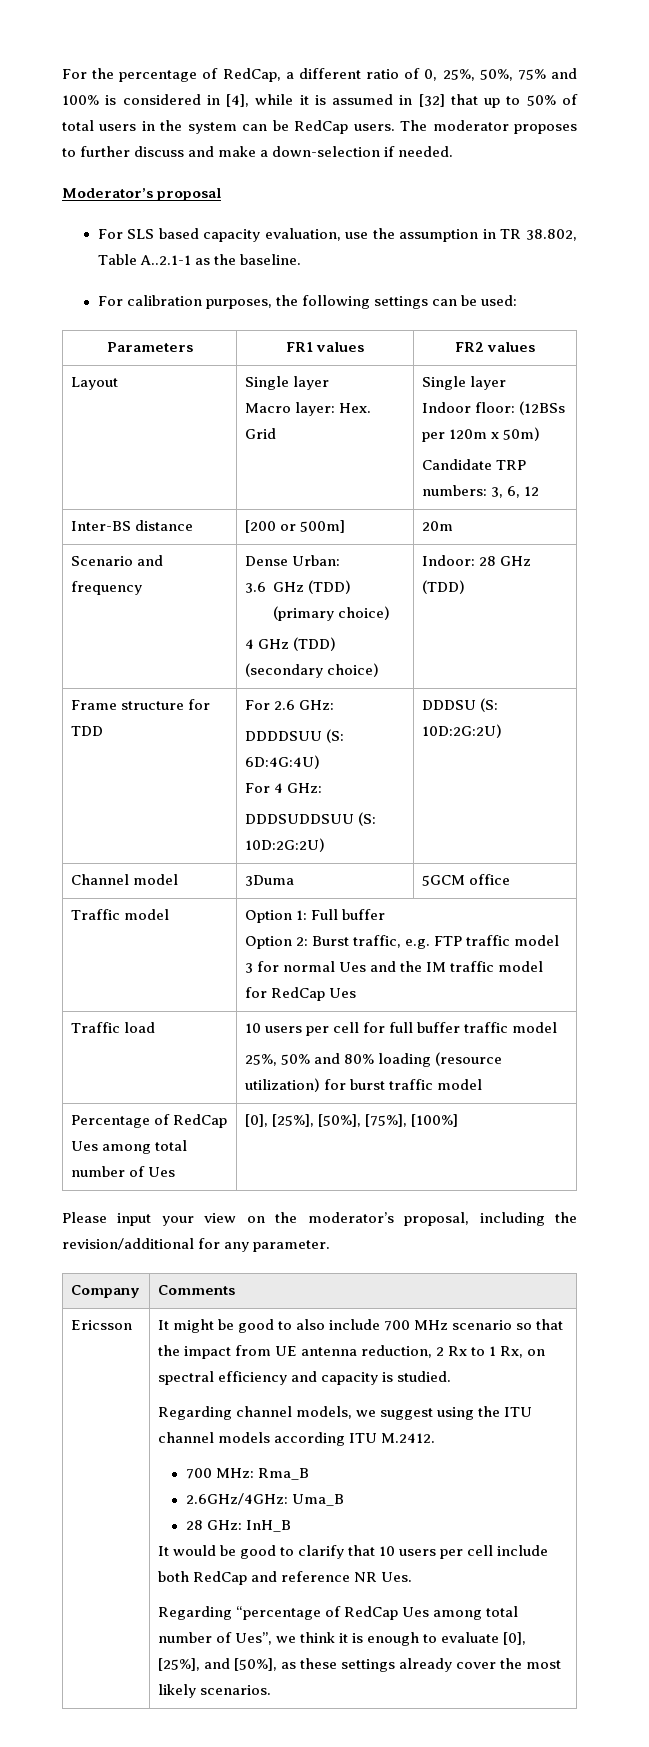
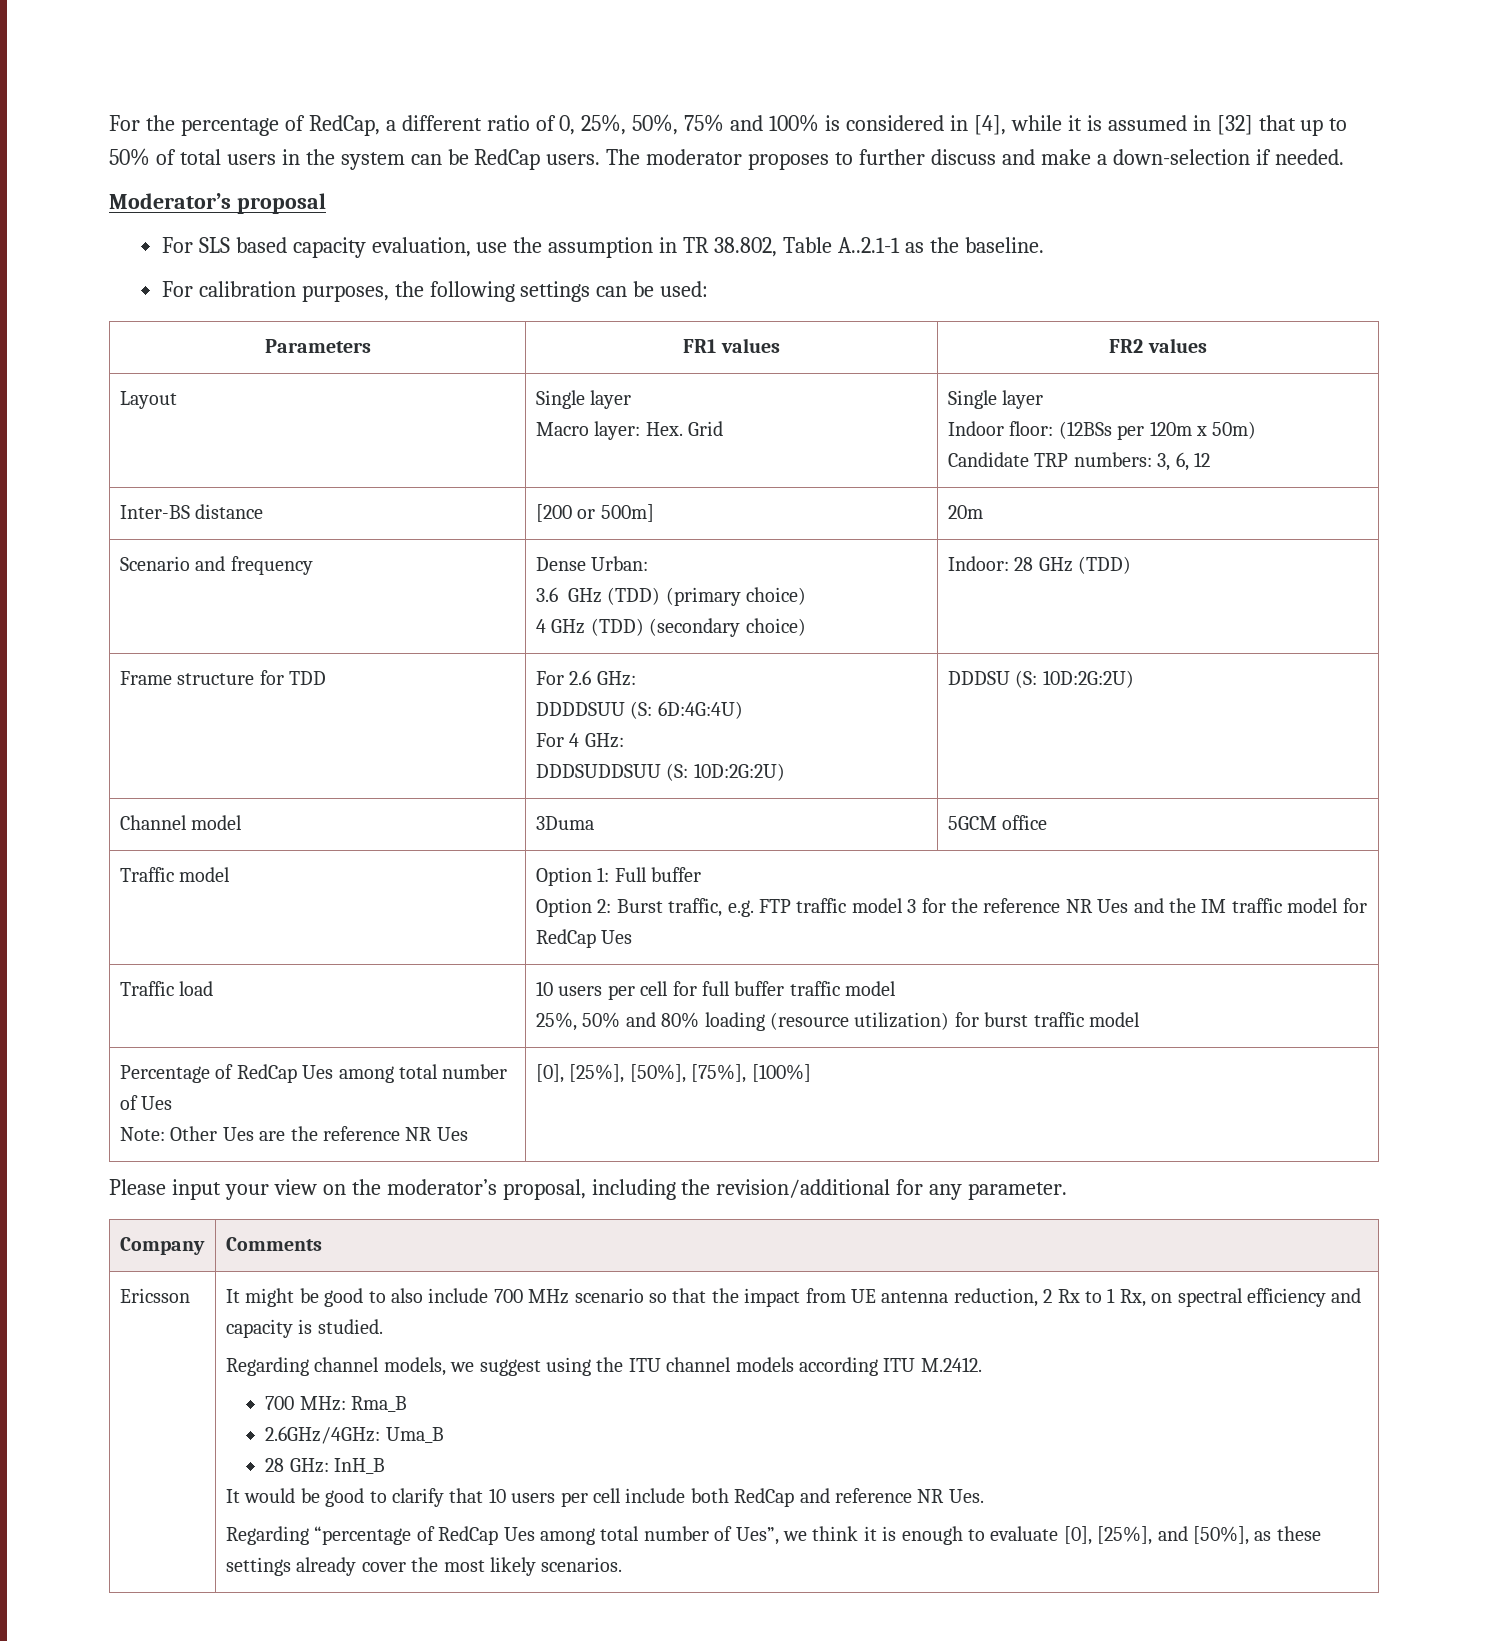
  Traffic model | Option 1: Full buffer
- Option 2: Burst traffic, e.g. FTP traffic model 3 for normal Ues and the IM traffic model for RedCap Ues
+ Option 2: Burst traffic, e.g. FTP traffic model 3 for the reference NR Ues and the IM traffic model for RedCap Ues
- Percentage of RedCap Ues among total number of Ues | [0], [25%], [50%], [75%], [100%]
+ Percentage of RedCap Ues among total number of Ues
+ Note: Other Ues are the reference NR Ues | [0], [25%], [50%], [75%], [100%]

